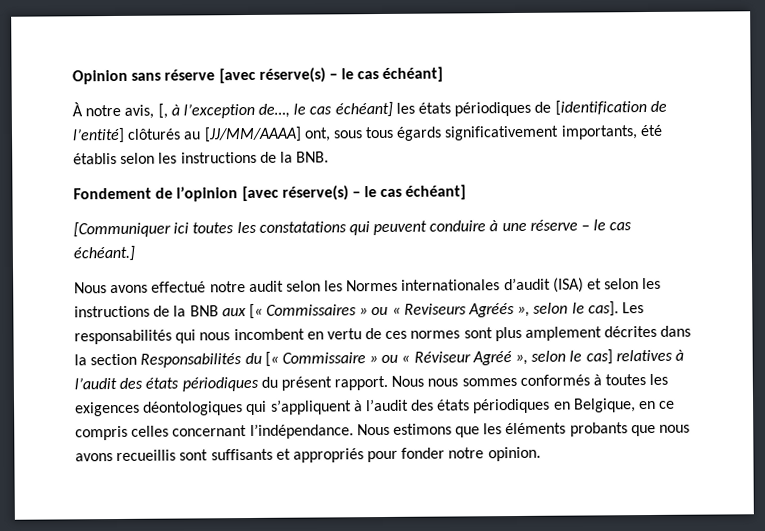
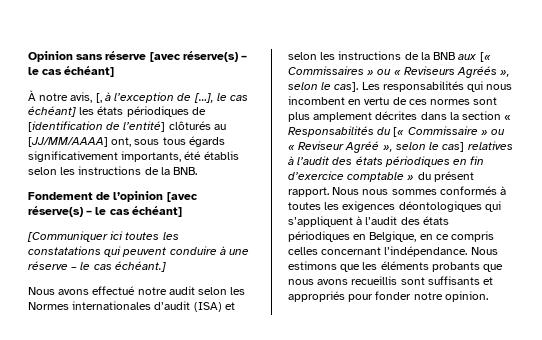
- À notre avis, [, à l’exception de…, le cas échéant] les états périodiques de [identification de l’entité] clôturés au [JJ/MM/AAAA] ont, sous tous égards significativement importants, été établis selon les instructions de la BNB.
+ À notre avis, [, à l’exception de […], le cas échéant] les états périodiques de [identification de l’entité] clôturés au [JJ/MM/AAAA] ont, sous tous égards significativement importants, été établis selon les instructions de la BNB.
- Les responsabilités qui nous incombent en vertu de ces normes sont plus amplement décrites dans la section Responsabilités du [« Commissaire » ou « Réviseur Agréé », selon le cas] relatives à l’audit des états périodiques du présent rapport.
+ Les responsabilités qui nous incombent en vertu de ces normes sont plus amplement décrites dans la section « Responsabilités du [« Commissaire » ou « Reviseur Agréé », selon le cas] relatives à l’audit des états périodiques en fin d’exercice comptable » du présent rapport.

